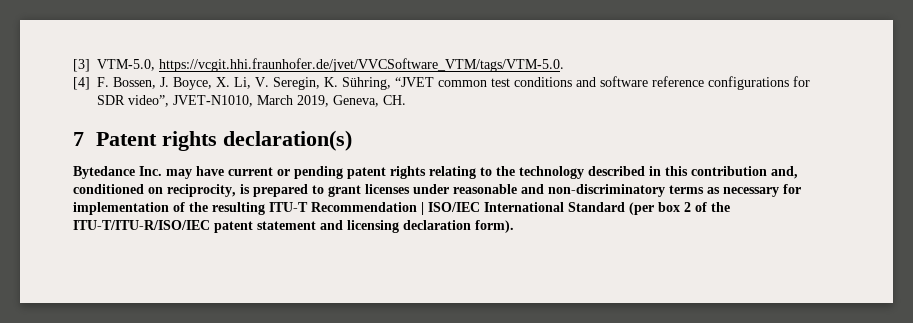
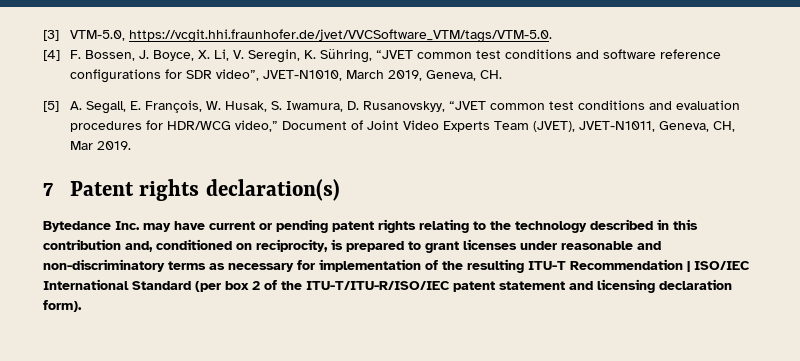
+ [5] A. Segall, E. François, W. Husak, S. Iwamura, D. Rusanovskyy, “JVET common test conditions and evaluation procedures for HDR/WCG video,” Document of Joint Video Experts Team (JVET), JVET-N1011, Geneva, CH, Mar 2019.

